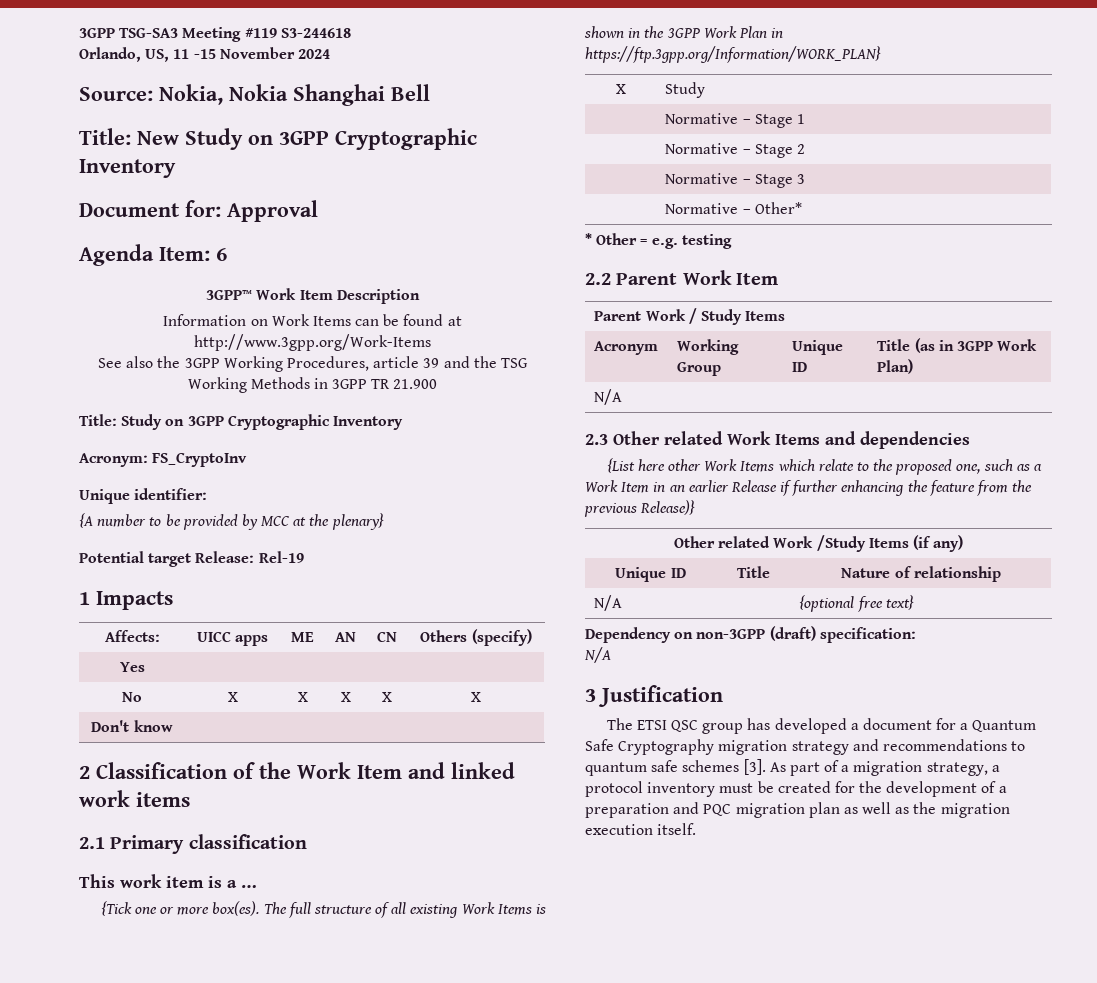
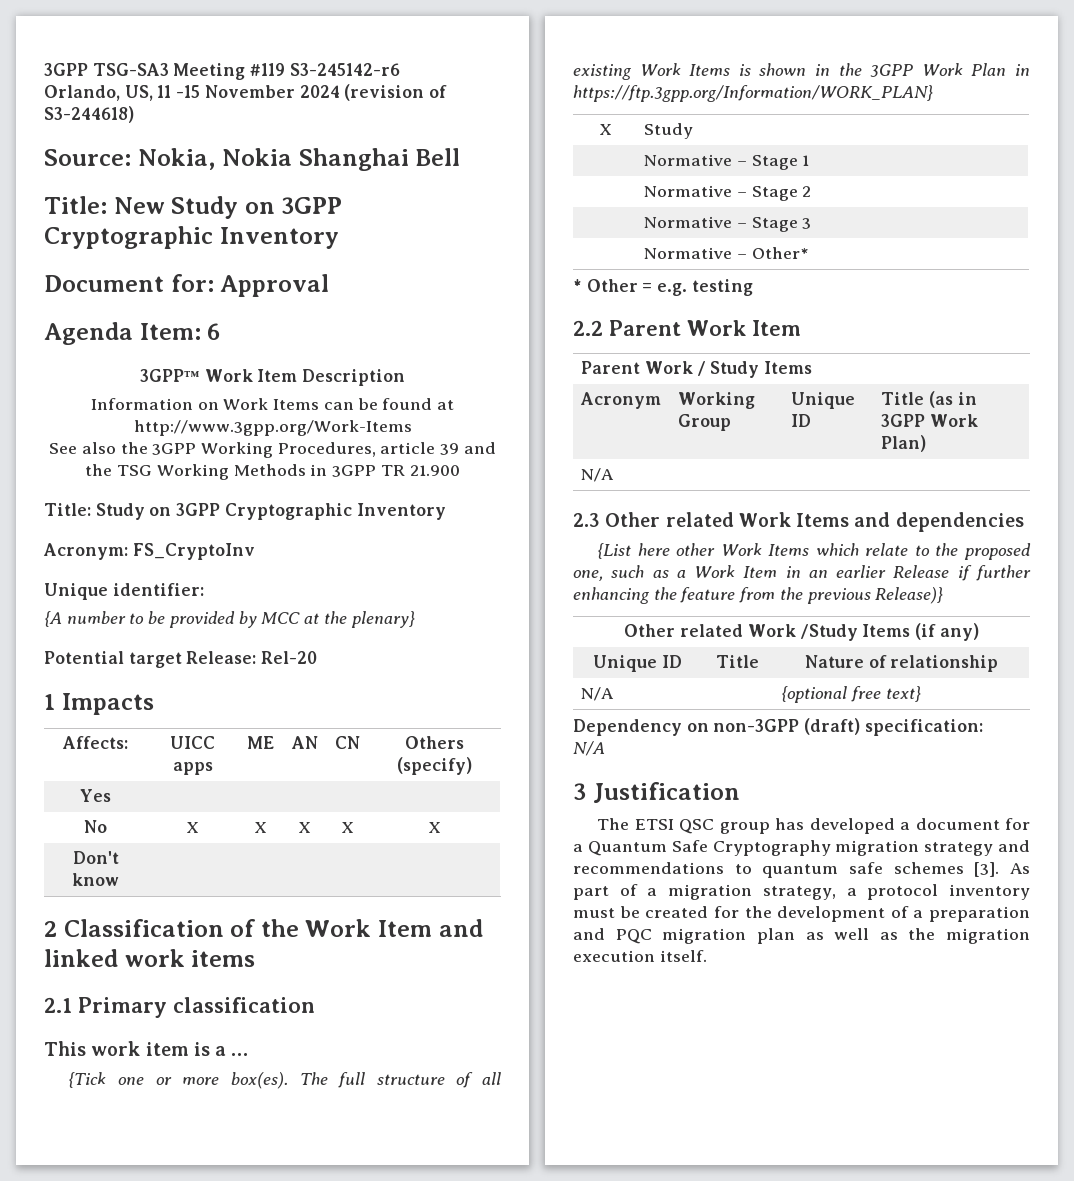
- 3GPP TSG-SA3 Meeting #119 S3-244618
+ 3GPP TSG-SA3 Meeting #119 S3-245142-r6
- Orlando, US, 11 -15 November 2024
+ Orlando, US, 11 -15 November 2024 (revision of S3-244618)
- Potential target Release: Rel-19
+ Potential target Release: Rel-20

